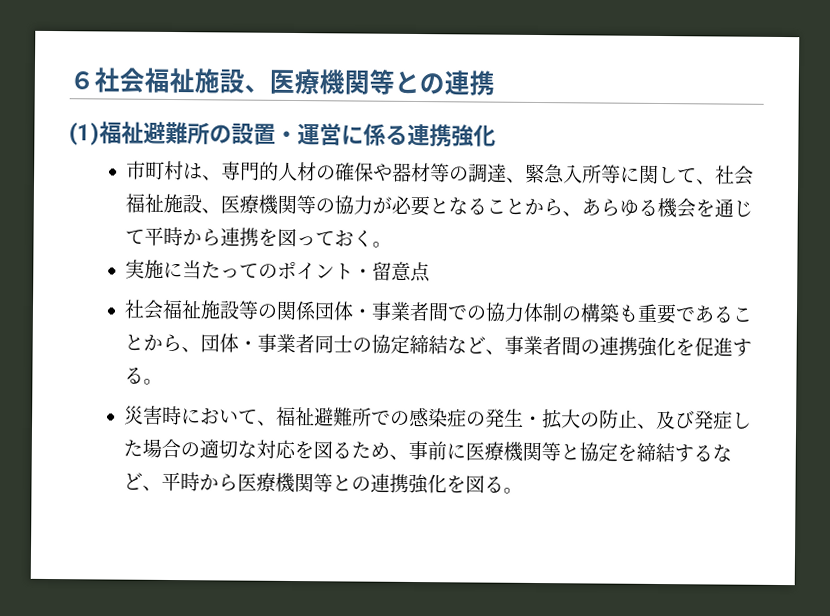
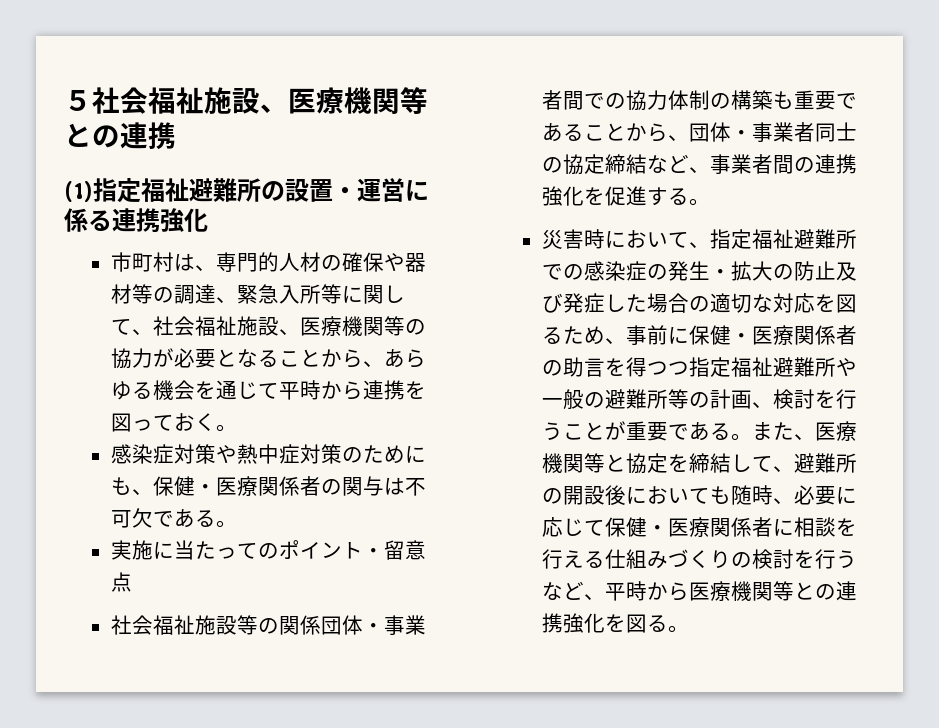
- ６社会福祉施設、医療機関等との連携
+ ５社会福祉施設、医療機関等との連携
- (1)福祉避難所の設置・運営に係る連携強化
+ (1)指定福祉避難所の設置・運営に係る連携強化
+ 感染症対策や熱中症対策のためにも、保健・医療関係者の関与は不可欠である。
- 災害時において、福祉避難所での感染症の発生・拡大の防止、及び発症した場合の適切な対応を図るため、事前に医療機関等と協定を締結するなど、平時から医療機関等との連携強化を図る。
+ 災害時において、指定福祉避難所での感染症の発生・拡大の防止及び発症した場合の適切な対応を図るため、事前に保健・医療関係者の助言を得つつ指定福祉避難所や一般の避難所等の計画、検討を行うことが重要である。また、医療機関等と協定を締結して、避難所の開設後においても随時、必要に応じて保健・医療関係者に相談を行える仕組みづくりの検討を行うなど、平時から医療機関等との連携強化を図る。

